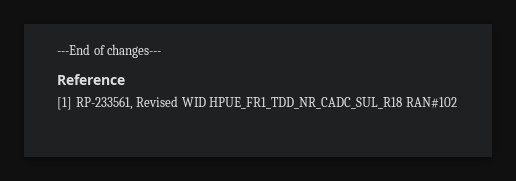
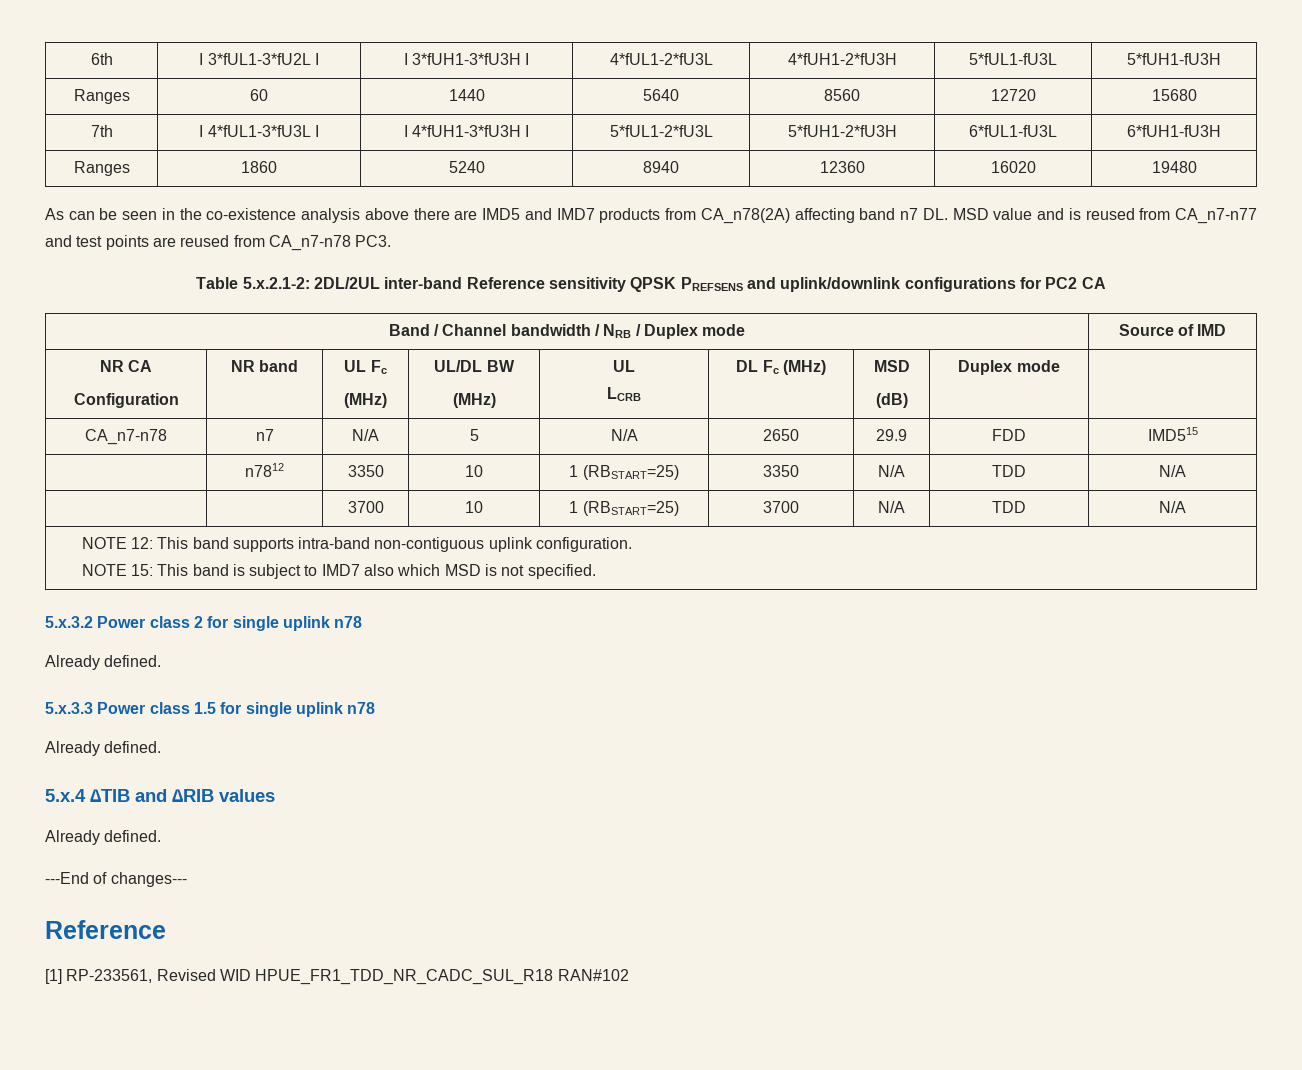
+ 6th | I 3*fUL1-3*fU2L I | I 3*fUH1-3*fU3H I | 4*fUL1-2*fU3L | 4*fUH1-2*fU3H | 5*fUL1-fU3L | 5*fUH1-fU3H
+ Ranges | 60 | 1440 | 5640 | 8560 | 12720 | 15680
+ 7th | I 4*fUL1-3*fU3L I | I 4*fUH1-3*fU3H I | 5*fUL1-2*fU3L | 5*fUH1-2*fU3H | 6*fUL1-fU3L | 6*fUH1-fU3H
+ Ranges | 1860 | 5240 | 8940 | 12360 | 16020 | 19480
+ As can be seen in the co-existence analysis above there are IMD5 and IMD7 products from CA_n78(2A) affecting band n7 DL. MSD value and is reused from CA_n7-n77 and test points are reused from CA_n7-n78 PC3.
+ Table 5.x.2.1-2: 2DL/2UL inter-band Reference sensitivity QPSK PREFSENS and uplink/downlink configurations for PC2 CA
+ Band / Channel bandwidth / NRB / Duplex mode | Source of IMD
+ NR CA
+ Configuration | NR band | UL Fc
+ (MHz) | UL/DL BW
+ (MHz) | UL
+ LCRB | DL Fc (MHz) | MSD
+ (dB) | Duplex mode |
+ CA_n7-n78 | n7 | N/A | 5 | N/A | 2650 | 29.9 | FDD | IMD515
+ | n7812 | 3350 | 10 | 1 (RBSTART=25) | 3350 | N/A | TDD | N/A
+ | | 3700 | 10 | 1 (RBSTART=25) | 3700 | N/A | TDD | N/A
+ NOTE 12: This band supports intra-band non-contiguous uplink configuration.
+ NOTE 15: This band is subject to IMD7 also which MSD is not specified.
+ 5.x.3.2 Power class 2 for single uplink n78
+ Already defined.
+ 5.x.3.3 Power class 1.5 for single uplink n78
+ Already defined.
+ 5.x.4 ∆TIB and ∆RIB values
+ Already defined.

